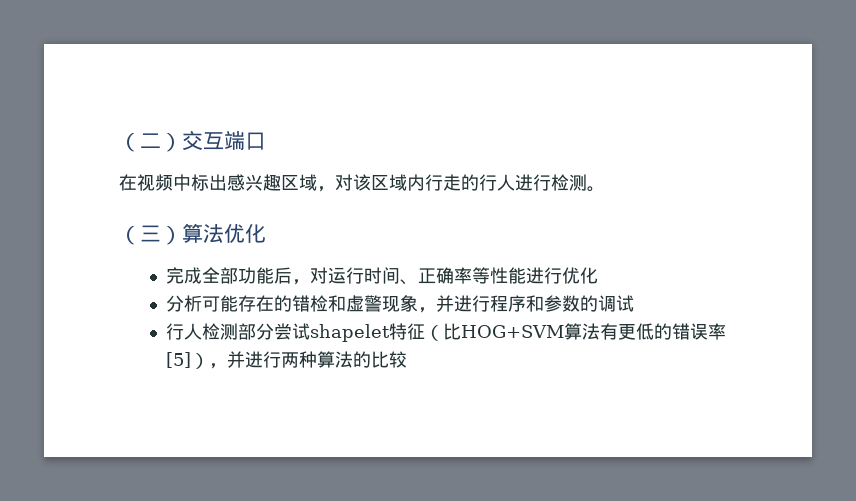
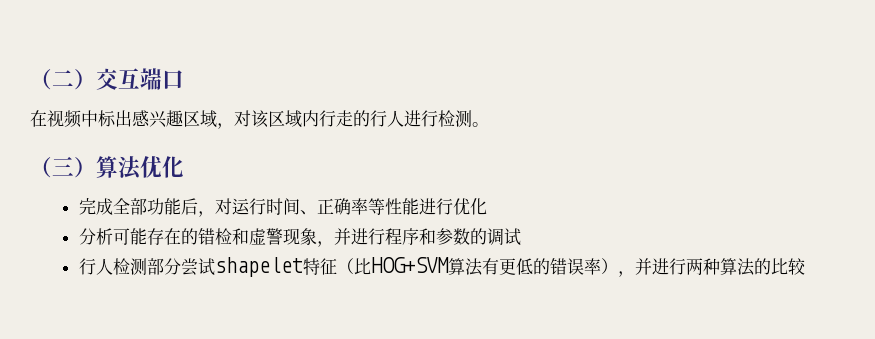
- 行人检测部分尝试shapelet特征（比HOG+SVM算法有更低的错误率[5]），并进行两种算法的比较
+ 行人检测部分尝试shapelet特征（比HOG+SVM算法有更低的错误率），并进行两种算法的比较

